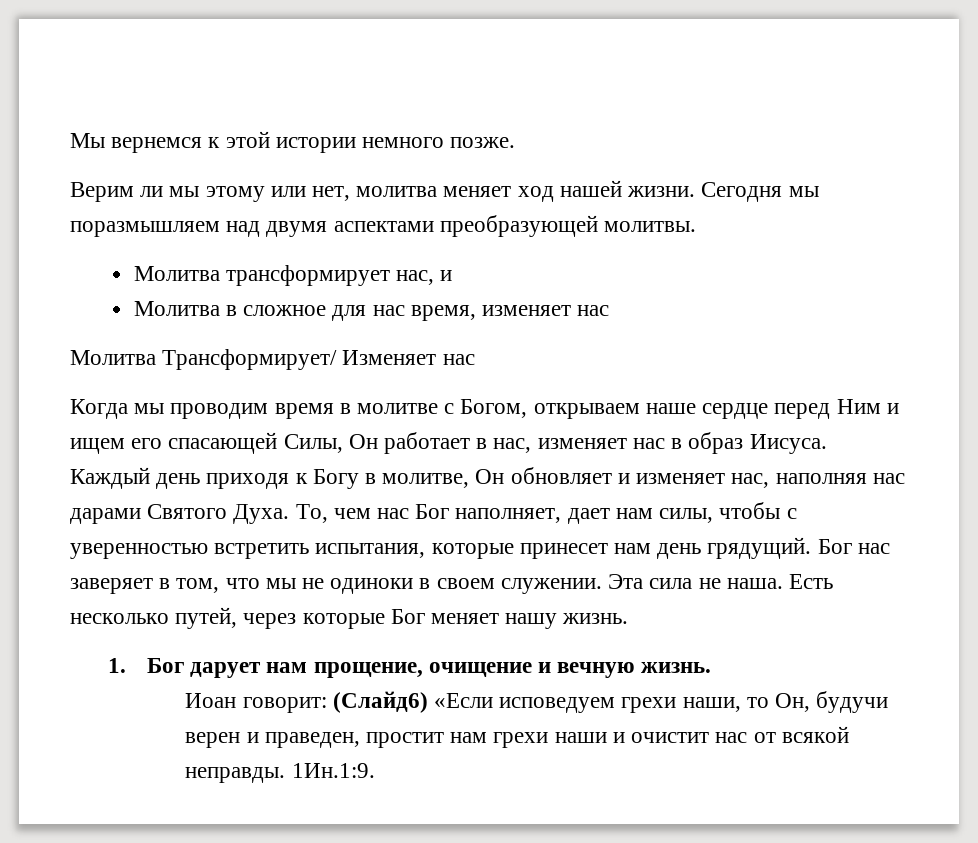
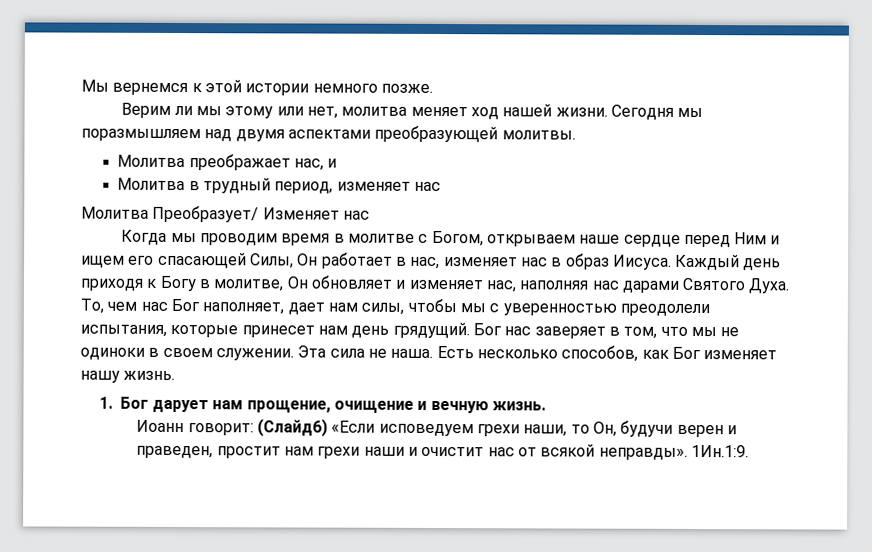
- Молитва трансформирует нас, и
+ Молитва преображает нас, и
- Молитва в сложное для нас время, изменяет нас
+ Молитва в трудный период, изменяет нас
- Молитва Трансформирует/ Изменяет нас
+ Молитва Преобразует/ Изменяет нас
- То, чем нас Бог наполняет, дает нам силы, чтобы с уверенностью встретить испытания, которые принесет нам день грядущий.
+ То, чем нас Бог наполняет, дает нам силы, чтобы мы с уверенностью преодолели испытания, которые принесет нам день грядущий.
- Есть несколько путей, через которые Бог меняет нашу жизнь.
+ Есть несколько способов, как Бог изменяет нашу жизнь.
- Иоан говорит: (Слайд6) «Если исповедуем грехи наши, то Он, будучи верен и праведен, простит нам грехи наши и очистит нас от всякой неправды.
+ Иоанн говорит: (Слайд6) «Если исповедуем грехи наши, то Он, будучи верен и праведен, простит нам грехи наши и очистит нас от всякой неправды».

